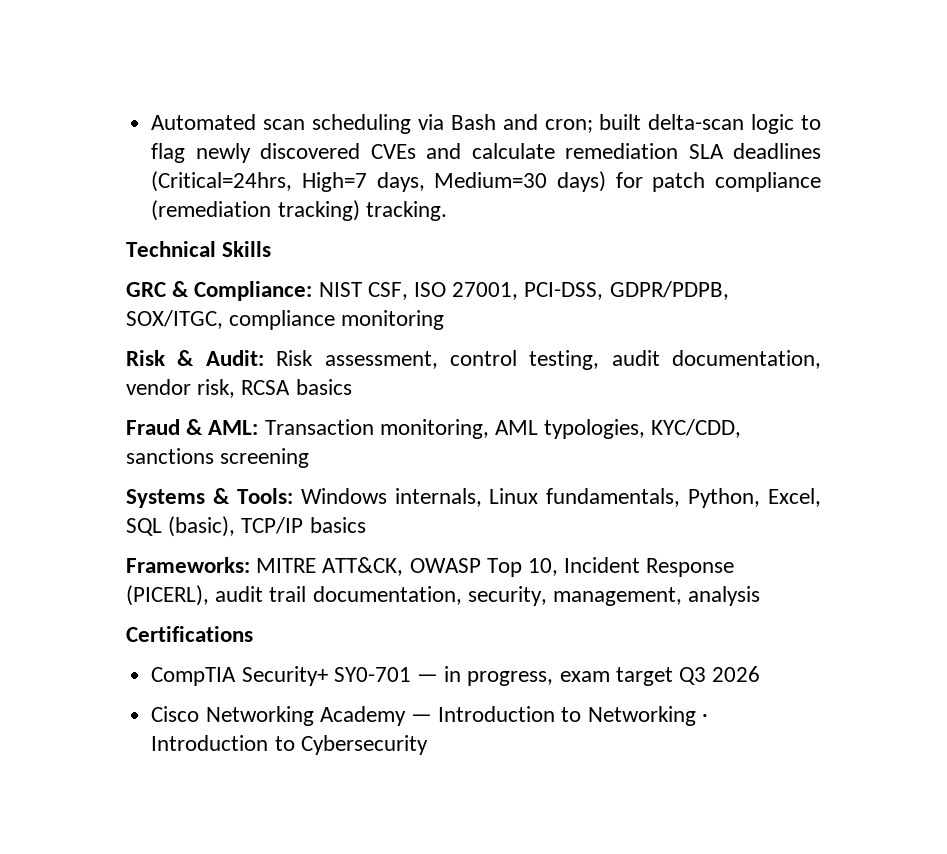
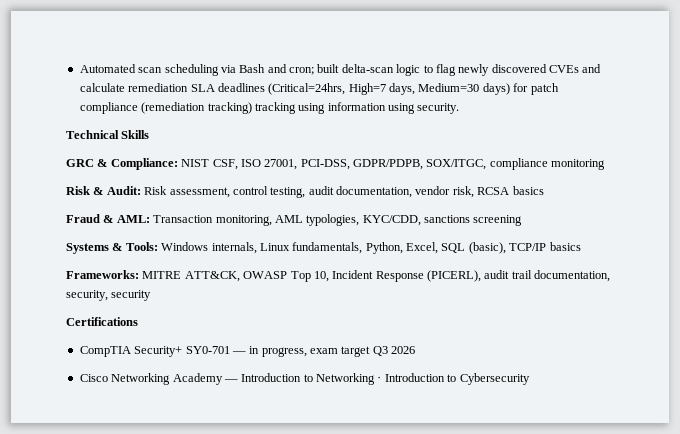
- Automated scan scheduling via Bash and cron; built delta-scan logic to flag newly discovered CVEs and calculate remediation SLA deadlines (Critical=24hrs, High=7 days, Medium=30 days) for patch compliance (remediation tracking) tracking.
+ Automated scan scheduling via Bash and cron; built delta-scan logic to flag newly discovered CVEs and calculate remediation SLA deadlines (Critical=24hrs, High=7 days, Medium=30 days) for patch compliance (remediation tracking) tracking using information using security.
- Frameworks: MITRE ATT&CK, OWASP Top 10, Incident Response (PICERL), audit trail documentation, security, management, analysis
+ Frameworks: MITRE ATT&CK, OWASP Top 10, Incident Response (PICERL), audit trail documentation, security, security

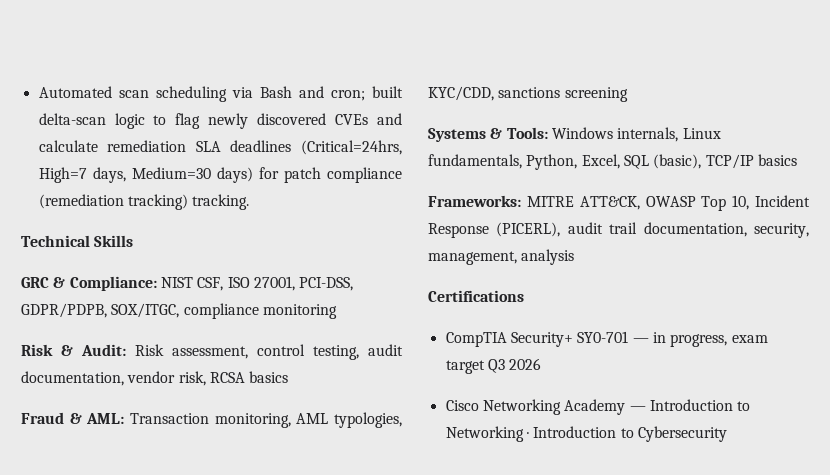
- Automated scan scheduling via Bash and cron; built delta-scan logic to flag newly discovered CVEs and calculate remediation SLA deadlines (Critical=24hrs, High=7 days, Medium=30 days) for patch compliance (remediation tracking) tracking using information using security.
+ Automated scan scheduling via Bash and cron; built delta-scan logic to flag newly discovered CVEs and calculate remediation SLA deadlines (Critical=24hrs, High=7 days, Medium=30 days) for patch compliance (remediation tracking) tracking.
- Frameworks: MITRE ATT&CK, OWASP Top 10, Incident Response (PICERL), audit trail documentation, security, security
+ Frameworks: MITRE ATT&CK, OWASP Top 10, Incident Response (PICERL), audit trail documentation, security, management, analysis

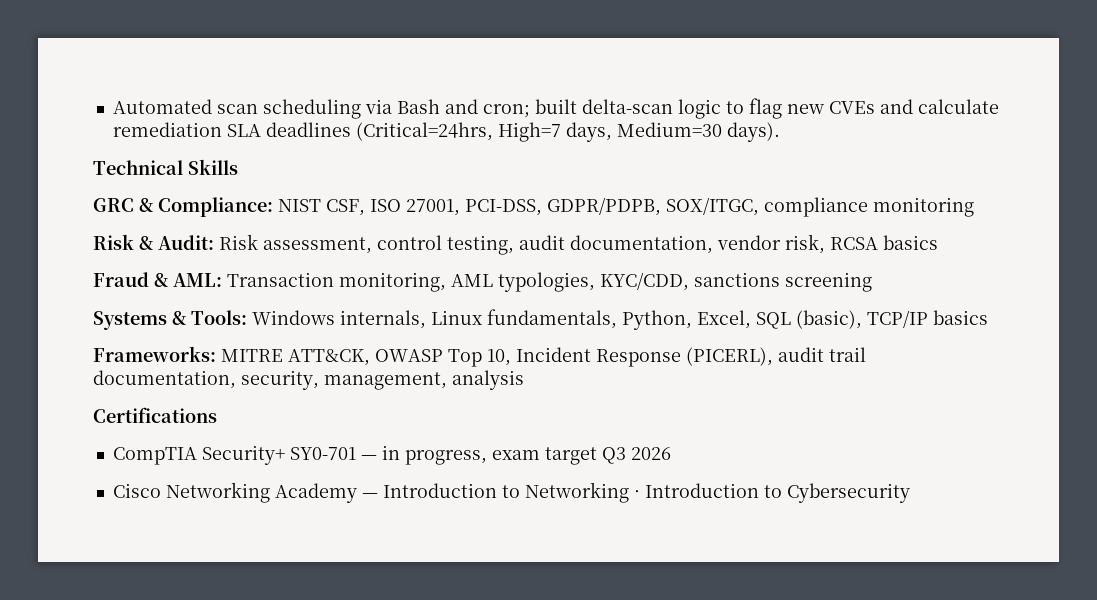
- Automated scan scheduling via Bash and cron; built delta-scan logic to flag newly discovered CVEs and calculate remediation SLA deadlines (Critical=24hrs, High=7 days, Medium=30 days) for patch compliance (remediation tracking) tracking.
+ Automated scan scheduling via Bash and cron; built delta-scan logic to flag new CVEs and calculate remediation SLA deadlines (Critical=24hrs, High=7 days, Medium=30 days).

